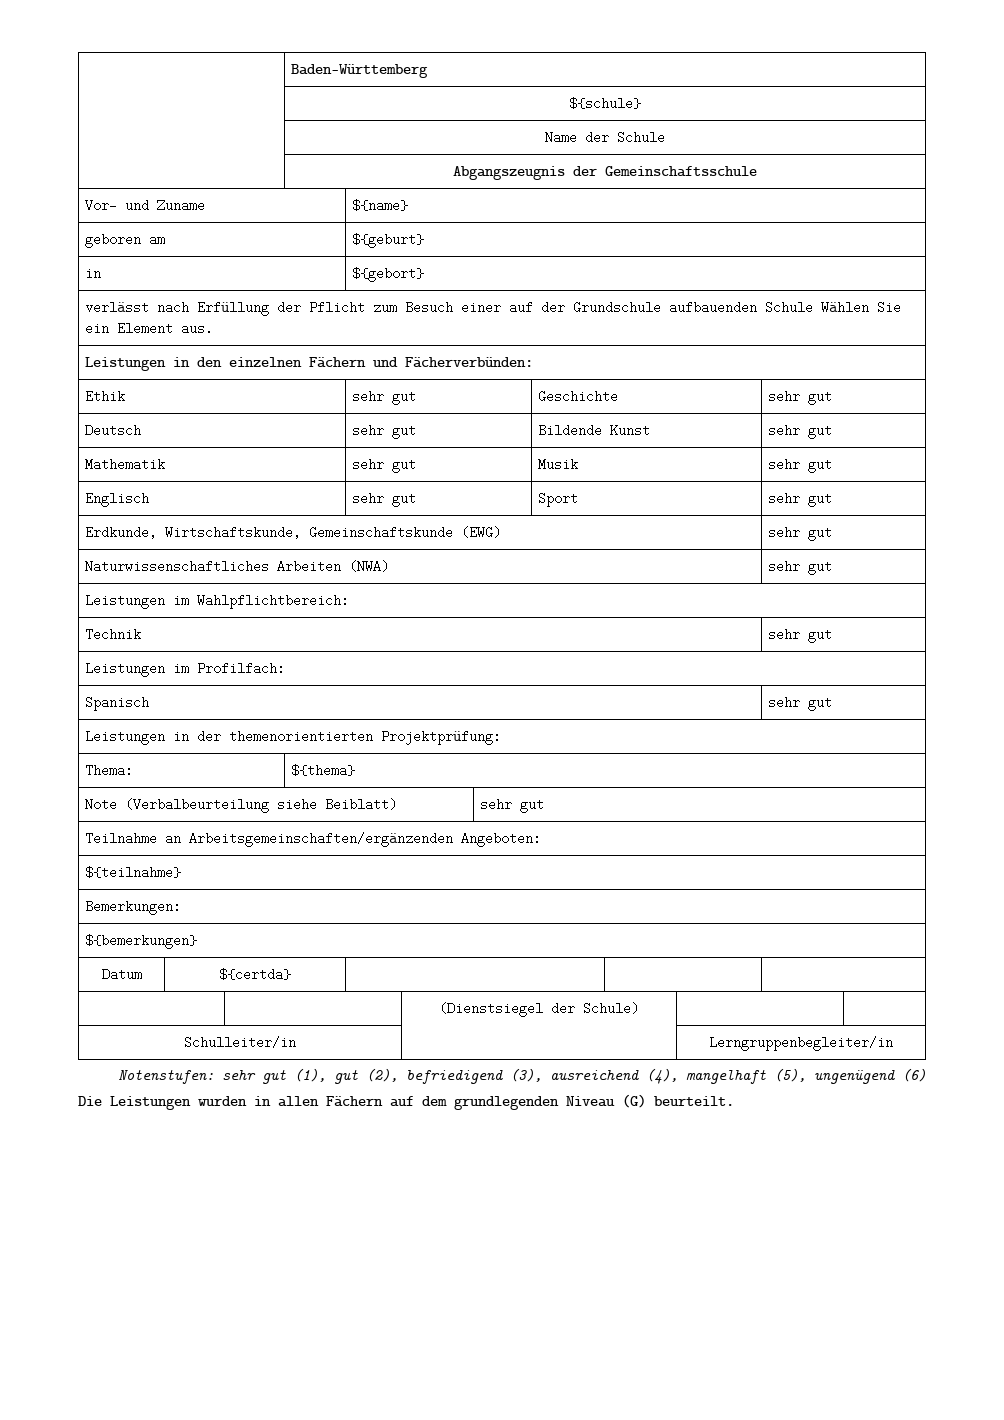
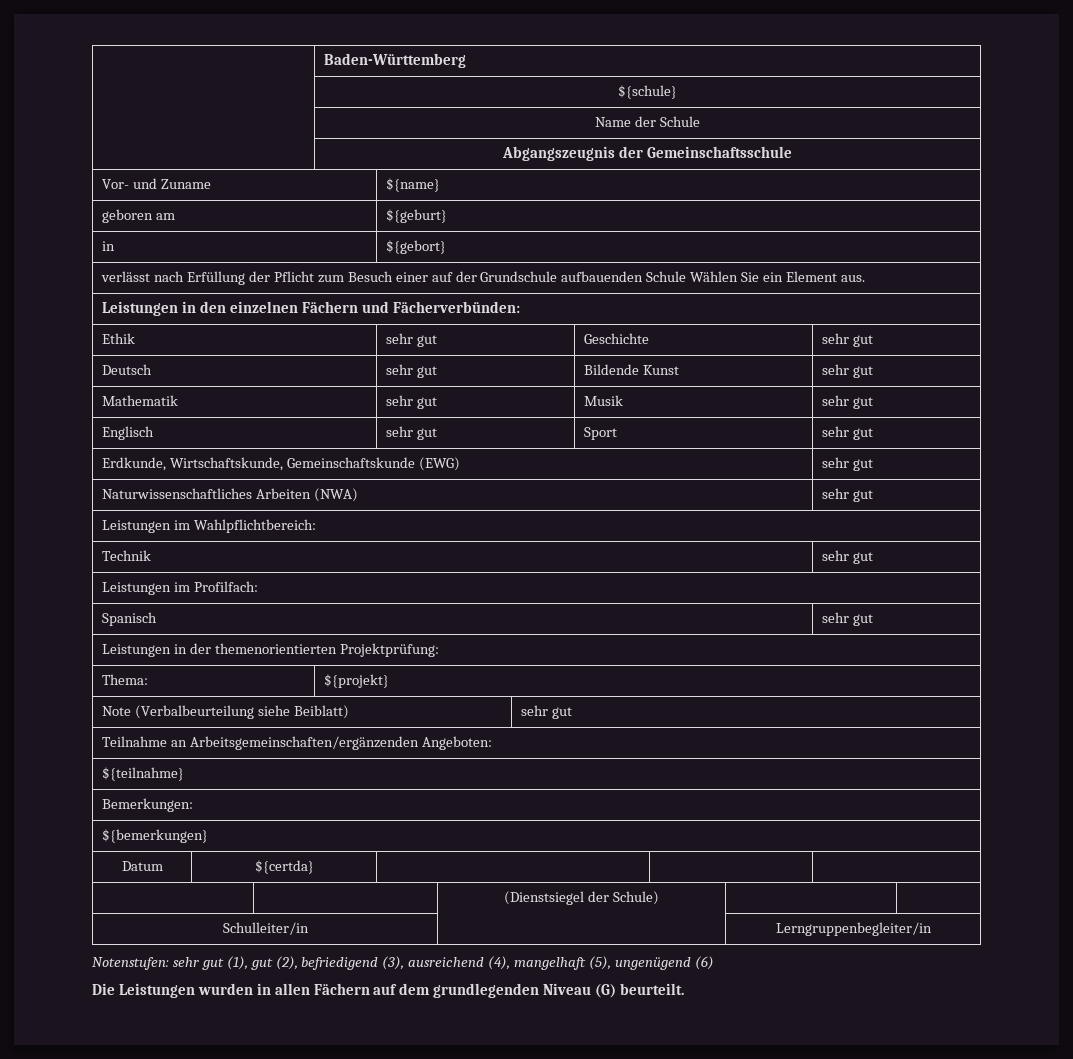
- Thema: | ${thema}
+ Thema: | ${projekt}

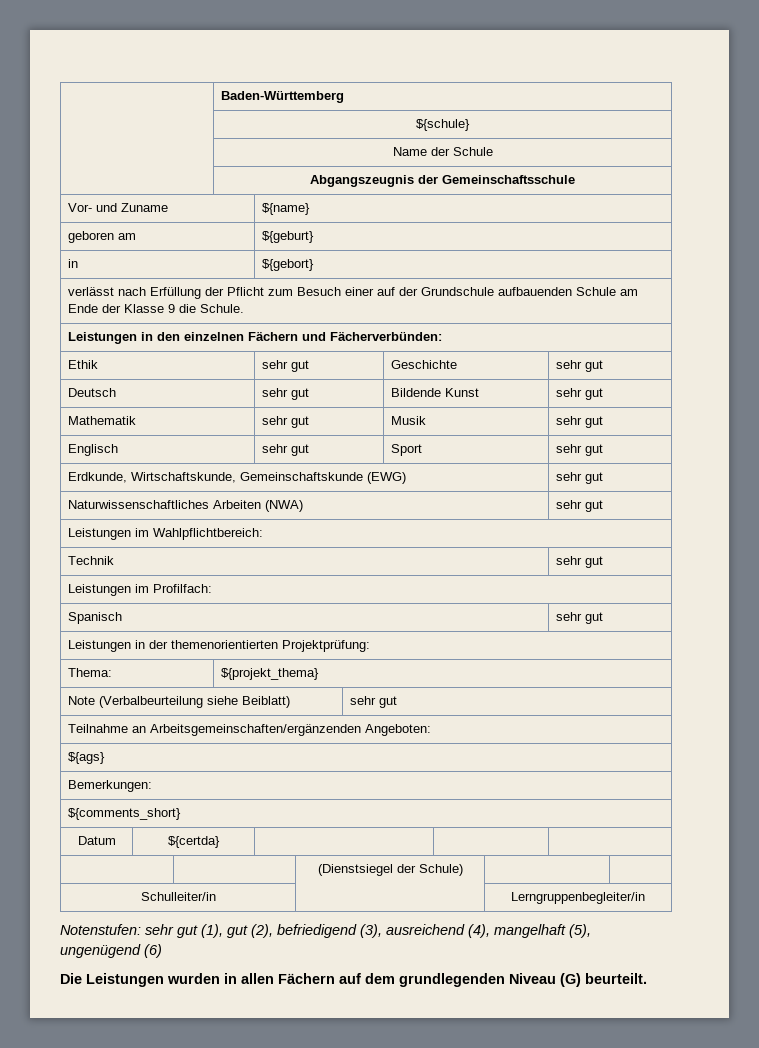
- verlässt nach Erfüllung der Pflicht zum Besuch einer auf der Grundschule aufbauenden Schule Wählen Sie ein Element aus.
+ verlässt nach Erfüllung der Pflicht zum Besuch einer auf der Grundschule aufbauenden Schule am Ende der Klasse 9 die Schule.
- Thema: | ${projekt}
+ Thema: | ${projekt_thema}
- ${teilnahme}
+ ${ags}
- ${bemerkungen}
+ ${comments_short}

